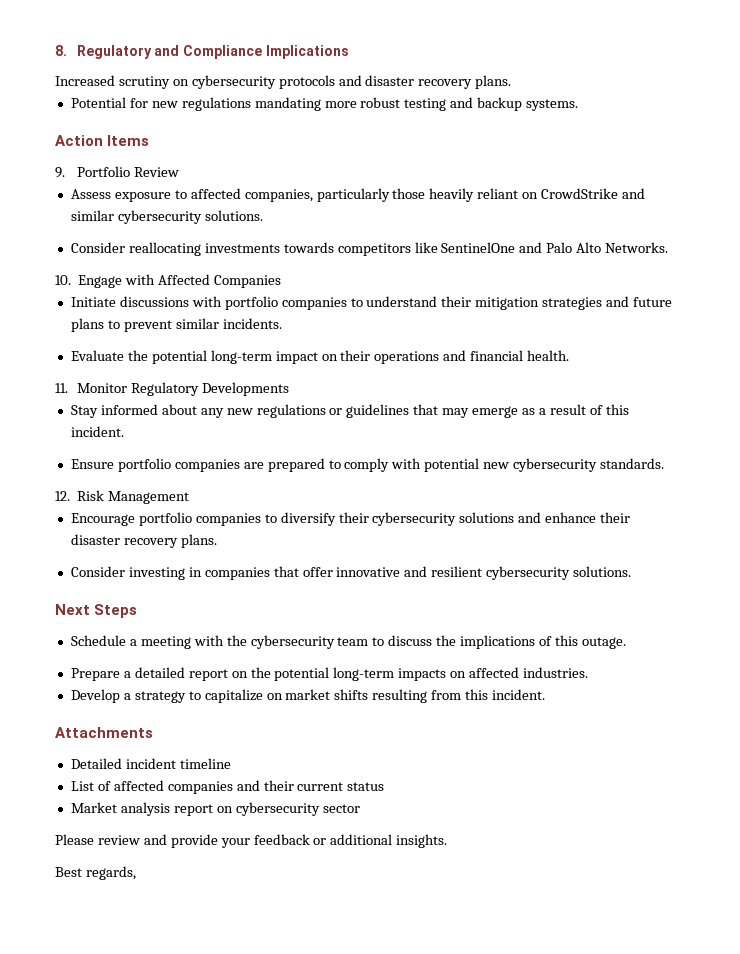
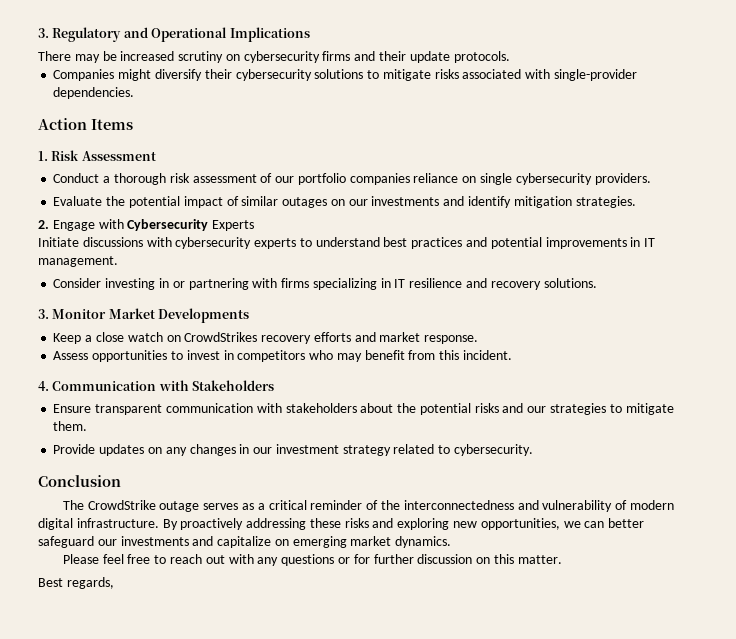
- 8. Regulatory and Compliance Implications
+ 3. Regulatory and Operational Implications
- Increased scrutiny on cybersecurity protocols and disaster recovery plans.
- Potential for new regulations mandating more robust testing and backup systems.
+ There may be increased scrutiny on cybersecurity firms and their update protocols.
+ Companies might diversify their cybersecurity solutions to mitigate risks associated with single-provider dependencies.
  Action Items
- 9. Portfolio Review
- Assess exposure to affected companies, particularly those heavily reliant on CrowdStrike and similar cybersecurity solutions.
- Consider reallocating investments towards competitors like SentinelOne and Palo Alto Networks.
- 10. Engage with Affected Companies
- Initiate discussions with portfolio companies to understand their mitigation strategies and future plans to prevent similar incidents.
- Evaluate the potential long-term impact on their operations and financial health.
- 11. Monitor Regulatory Developments
- Stay informed about any new regulations or guidelines that may emerge as a result of this incident.
- Ensure portfolio companies are prepared to comply with potential new cybersecurity standards.
- 12. Risk Management
- Encourage portfolio companies to diversify their cybersecurity solutions and enhance their disaster recovery plans.
- Consider investing in companies that offer innovative and resilient cybersecurity solutions.
- Next Steps
- Schedule a meeting with the cybersecurity team to discuss the implications of this outage.
- Prepare a detailed report on the potential long-term impacts on affected industries.
- Develop a strategy to capitalize on market shifts resulting from this incident.
- Attachments
- Detailed incident timeline
- List of affected companies and their current status
- Market analysis report on cybersecurity sector
- Please review and provide your feedback or additional insights.
+ 1. Risk Assessment
+ Conduct a thorough risk assessment of our portfolio companies reliance on single cybersecurity providers.
+ Evaluate the potential impact of similar outages on our investments and identify mitigation strategies.
+ 2. Engage with Cybersecurity Experts
+ Initiate discussions with cybersecurity experts to understand best practices and potential improvements in IT management.
+ Consider investing in or partnering with firms specializing in IT resilience and recovery solutions.
+ 3. Monitor Market Developments
+ Keep a close watch on CrowdStrikes recovery efforts and market response.
+ Assess opportunities to invest in competitors who may benefit from this incident.
+ 4. Communication with Stakeholders
+ Ensure transparent communication with stakeholders about the potential risks and our strategies to mitigate them.
+ Provide updates on any changes in our investment strategy related to cybersecurity.
+ Conclusion
+ The CrowdStrike outage serves as a critical reminder of the interconnectedness and vulnerability of modern digital infrastructure. By proactively addressing these risks and exploring new opportunities, we can better safeguard our investments and capitalize on emerging market dynamics.
+ Please feel free to reach out with any questions or for further discussion on this matter.

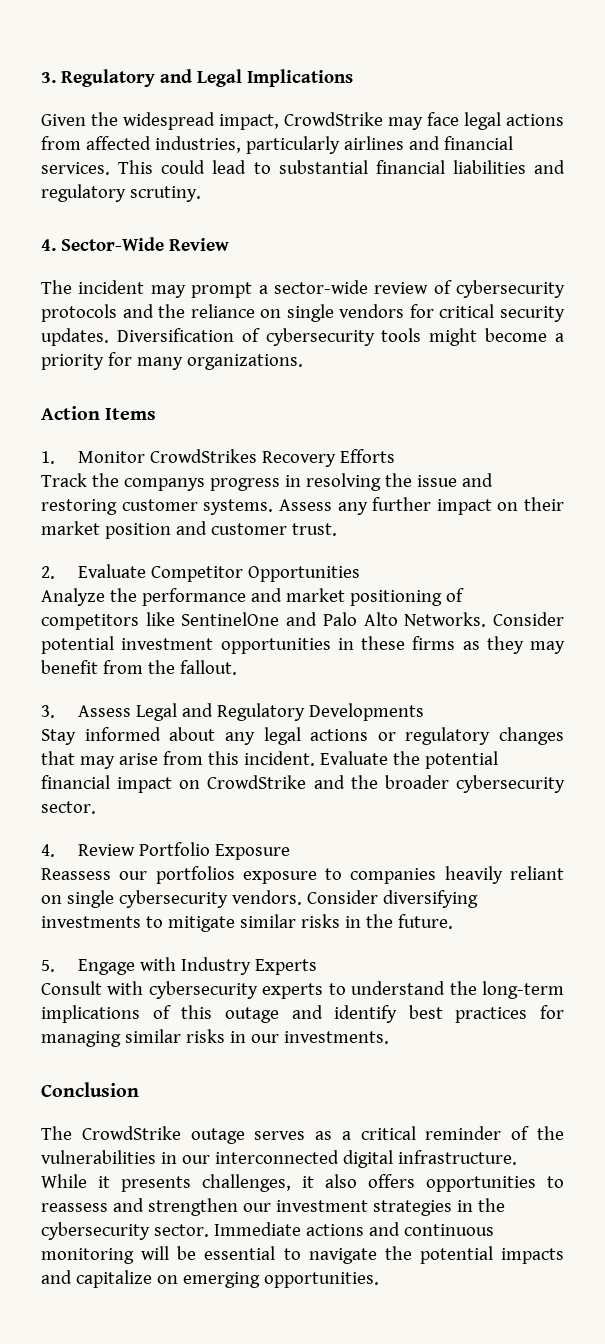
- 3. Regulatory and Operational Implications
+ 3. Regulatory and Legal Implications
- There may be increased scrutiny on cybersecurity firms and their update protocols.
- Companies might diversify their cybersecurity solutions to mitigate risks associated with single-provider dependencies.
+ Given the widespread impact, CrowdStrike may face legal actions from affected industries, particularly airlines and financial services. This could lead to substantial financial liabilities and regulatory scrutiny.
+ 4. Sector-Wide Review
+ The incident may prompt a sector-wide review of cybersecurity protocols and the reliance on single vendors for critical security updates. Diversification of cybersecurity tools might become a priority for many organizations.
  Action Items
- 1. Risk Assessment
- Conduct a thorough risk assessment of our portfolio companies reliance on single cybersecurity providers.
- Evaluate the potential impact of similar outages on our investments and identify mitigation strategies.
- 2. Engage with Cybersecurity Experts
+ 1. Monitor CrowdStrikes Recovery Efforts
+ Track the companys progress in resolving the issue and restoring customer systems. Assess any further impact on their market position and customer trust.
+ 2. Evaluate Competitor Opportunities
+ Analyze the performance and market positioning of competitors like SentinelOne and Palo Alto Networks. Consider potential investment opportunities in these firms as they may benefit from the fallout.
+ 3. Assess Legal and Regulatory Developments
+ Stay informed about any legal actions or regulatory changes that may arise from this incident. Evaluate the potential financial impact on CrowdStrike and the broader cybersecurity sector.
+ 4. Review Portfolio Exposure
+ Reassess our portfolios exposure to companies heavily reliant on single cybersecurity vendors. Consider diversifying investments to mitigate similar risks in the future.
+ 5. Engage with Industry Experts
- Initiate discussions with cybersecurity experts to understand best practices and potential improvements in IT management.
- Consider investing in or partnering with firms specializing in IT resilience and recovery solutions.
- 3. Monitor Market Developments
- Keep a close watch on CrowdStrikes recovery efforts and market response.
- Assess opportunities to invest in competitors who may benefit from this incident.
- 4. Communication with Stakeholders
- Ensure transparent communication with stakeholders about the potential risks and our strategies to mitigate them.
- Provide updates on any changes in our investment strategy related to cybersecurity.
+ Consult with cybersecurity experts to understand the long-term implications of this outage and identify best practices for managing similar risks in our investments.
- The CrowdStrike outage serves as a critical reminder of the interconnectedness and vulnerability of modern digital infrastructure. By proactively addressing these risks and exploring new opportunities, we can better safeguard our investments and capitalize on emerging market dynamics.
- Please feel free to reach out with any questions or for further discussion on this matter.
- Best regards,
+ The CrowdStrike outage serves as a critical reminder of the vulnerabilities in our interconnected digital infrastructure. While it presents challenges, it also offers opportunities to reassess and strengthen our investment strategies in the cybersecurity sector. Immediate actions and continuous monitoring will be essential to navigate the potential impacts and capitalize on emerging opportunities.

